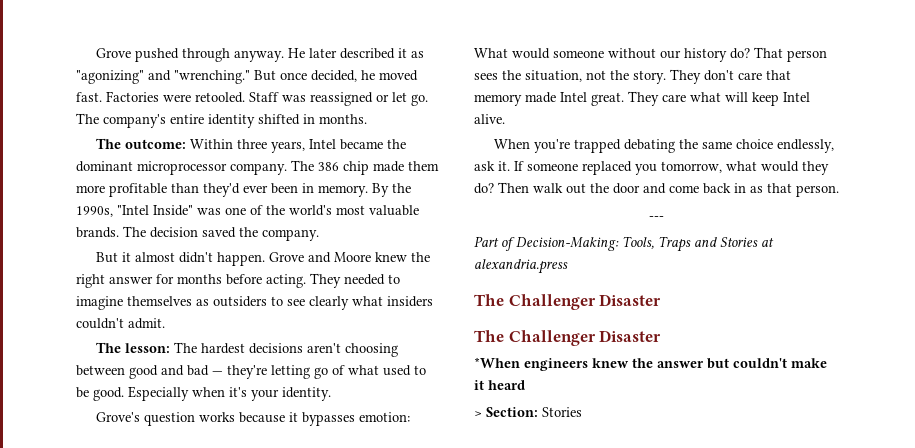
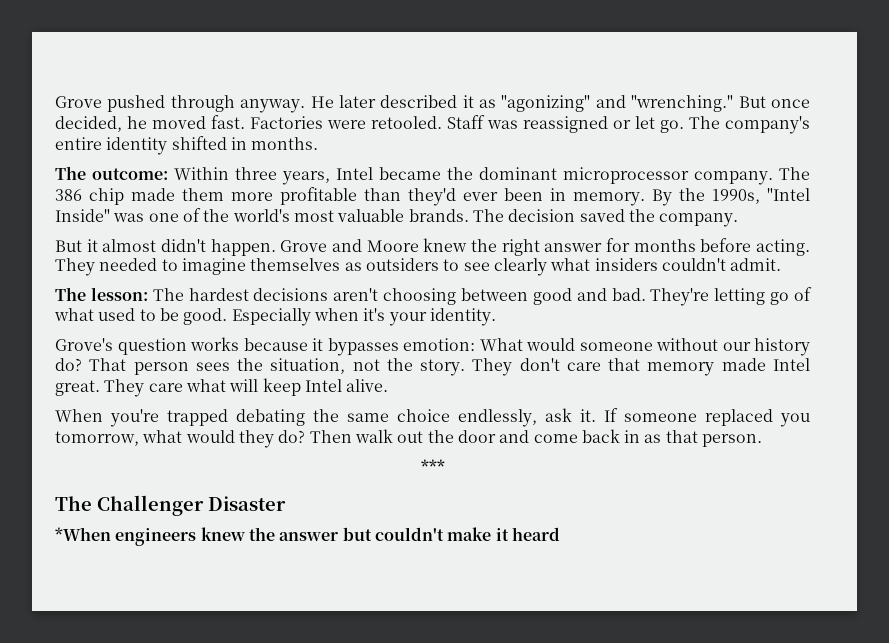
- The lesson: The hardest decisions aren't choosing between good and bad — they're letting go of what used to be good.
+ The lesson: The hardest decisions aren't choosing between good and bad. They're letting go of what used to be good.
- ---
- Part of Decision-Making: Tools, Traps and Stories at alexandria.press
- The Challenger Disaster
+ ***
- > Section: Stories

